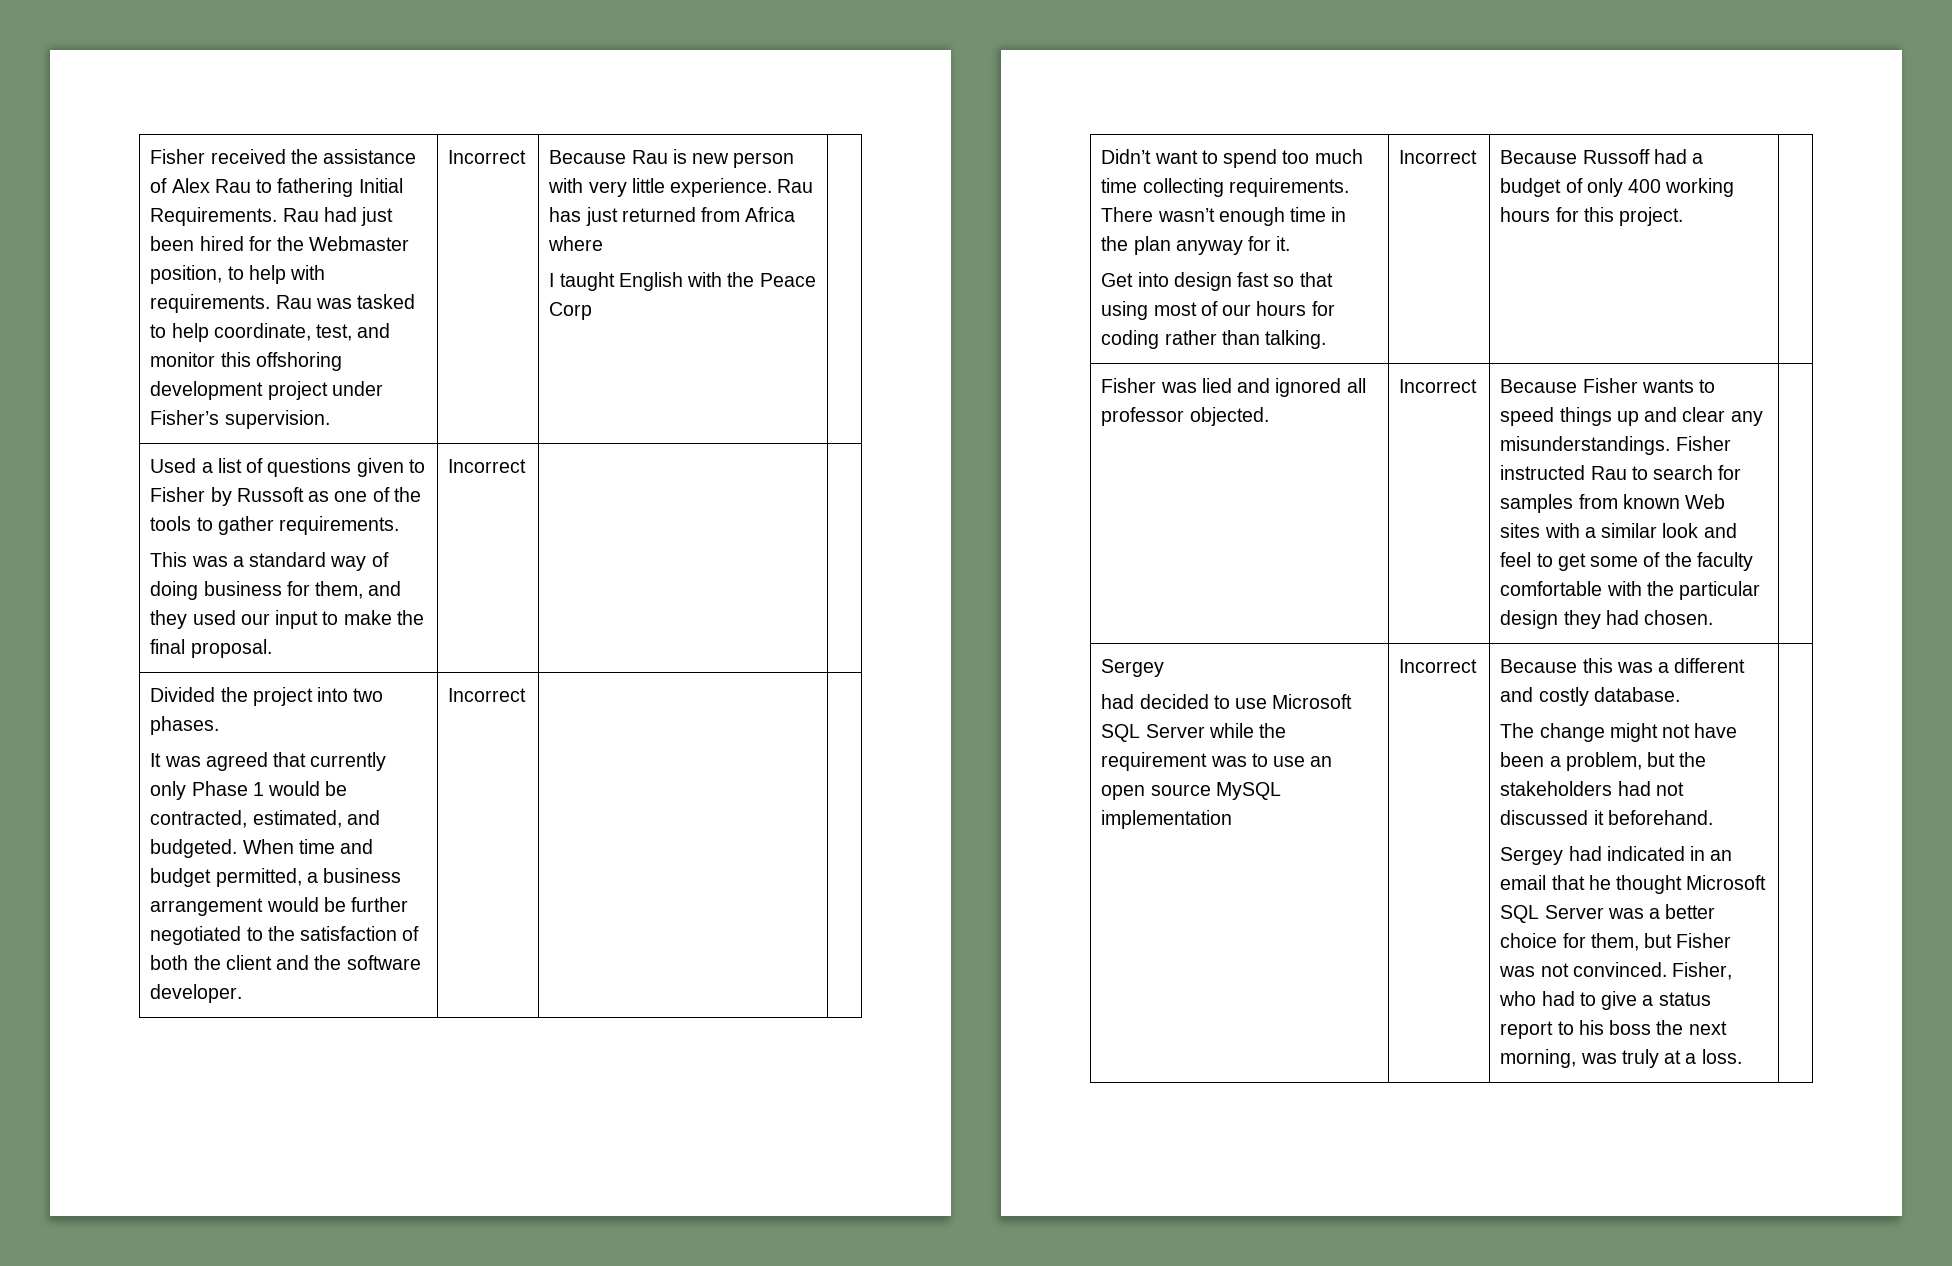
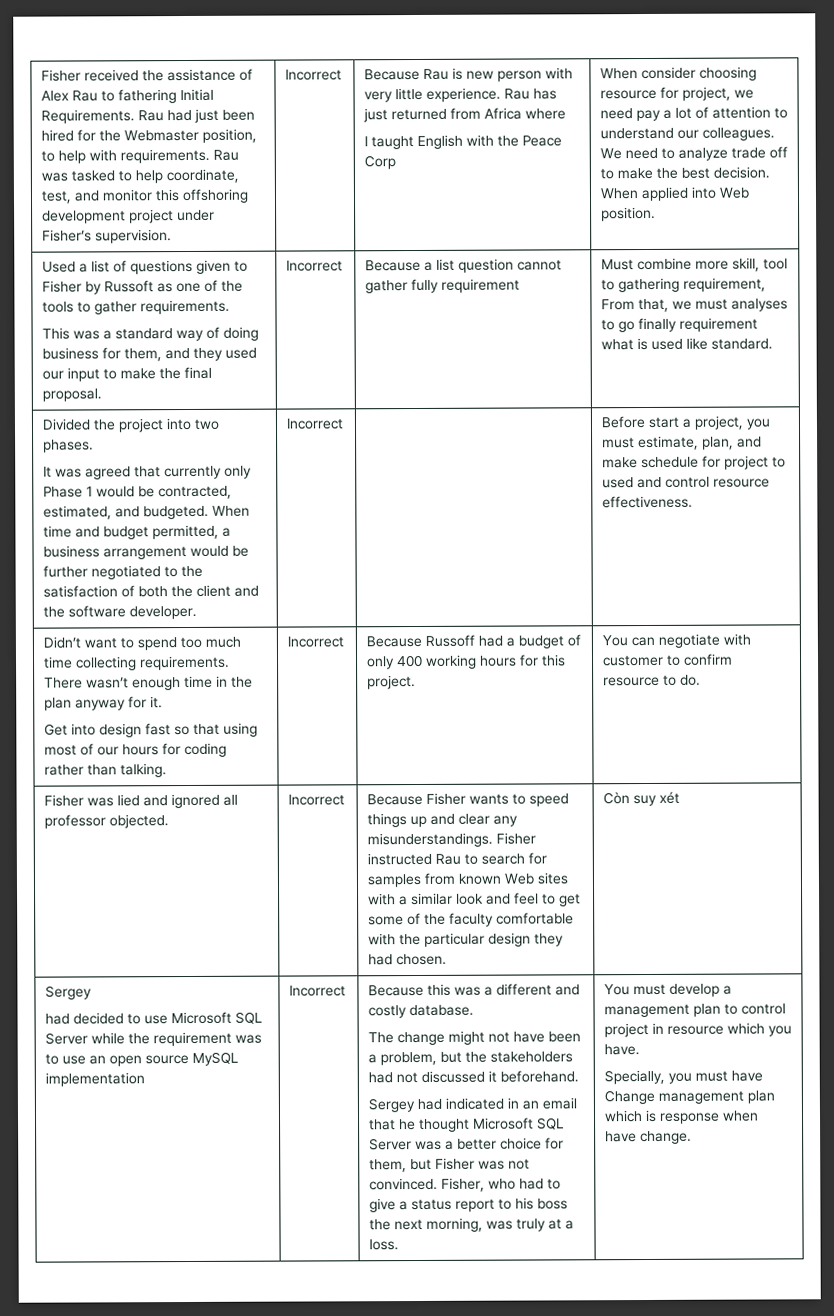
+ When consider choosing resource for project, we need pay a lot of attention to understand our colleagues. We need to analyze trade off to make the best decision. When applied into Web position.
+ Because a list question cannot gather fully requirement | Must combine more skill, tool to gathering requirement, From that, we must analyses to go finally requirement what is used like standard.
+ Before start a project, you must estimate, plan, and make schedule for project to used and control resource effectiveness.
+ You can negotiate with customer to confirm resource to do.
+ Còn suy xét
+ You must develop a management plan to control project in resource which you have.
+ Specially, you must have Change management plan which is response when have change.

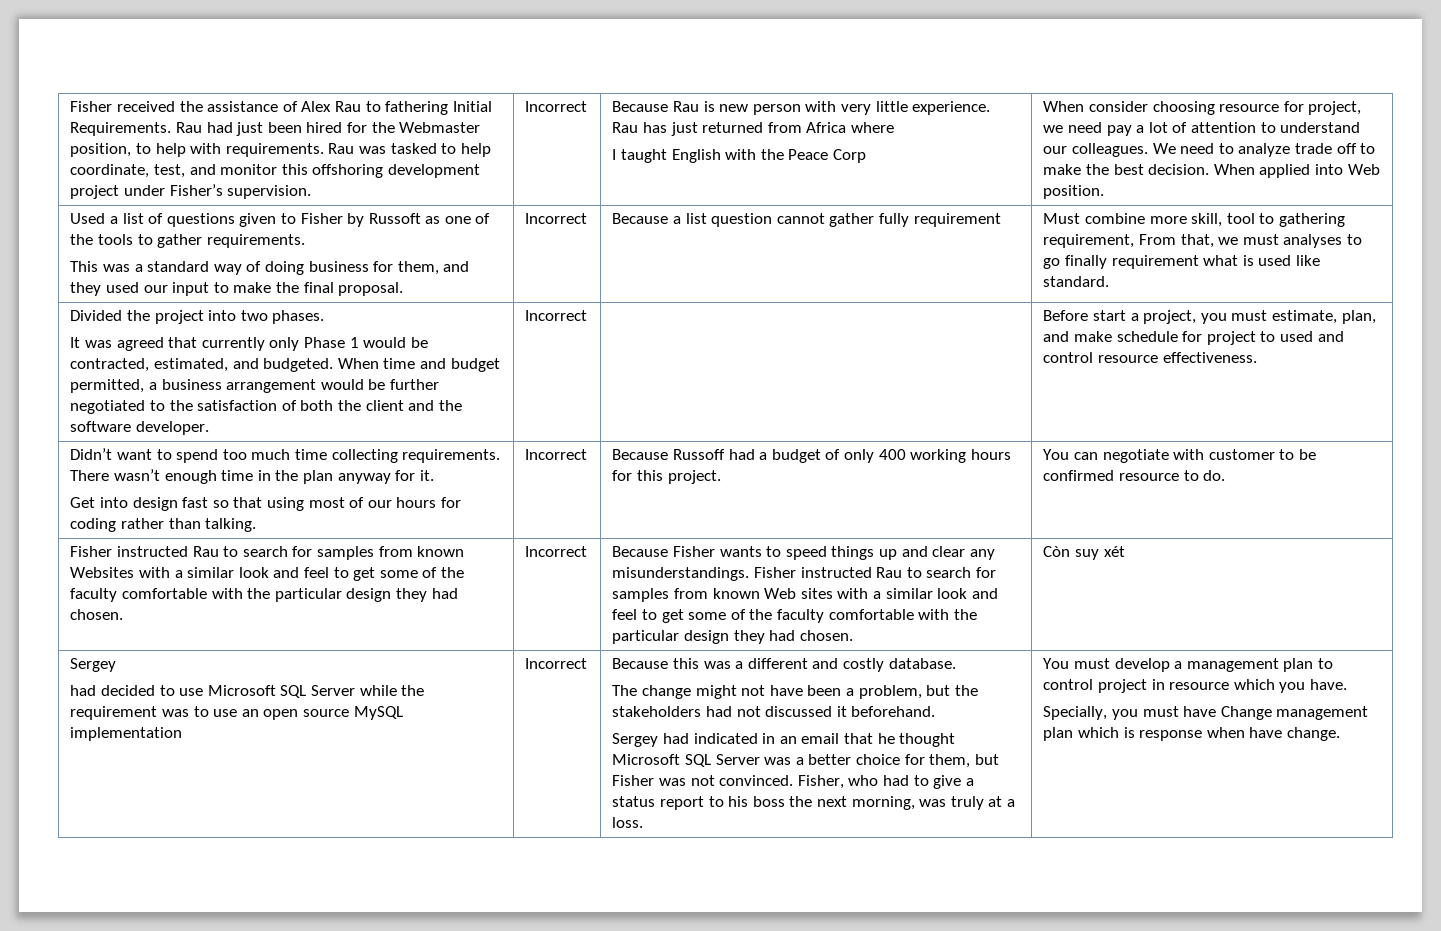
- You can negotiate with customer to confirm resource to do.
+ You can negotiate with customer to be confirmed resource to do.
- Fisher was lied and ignored all professor objected.
+ Fisher instructed Rau to search for samples from known Websites with a similar look and feel to get some of the faculty comfortable with the particular design they had chosen.

